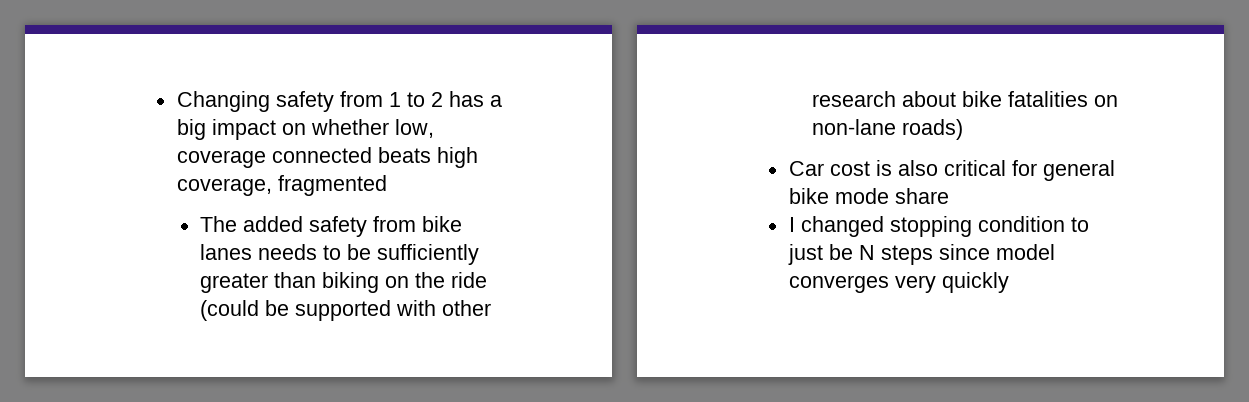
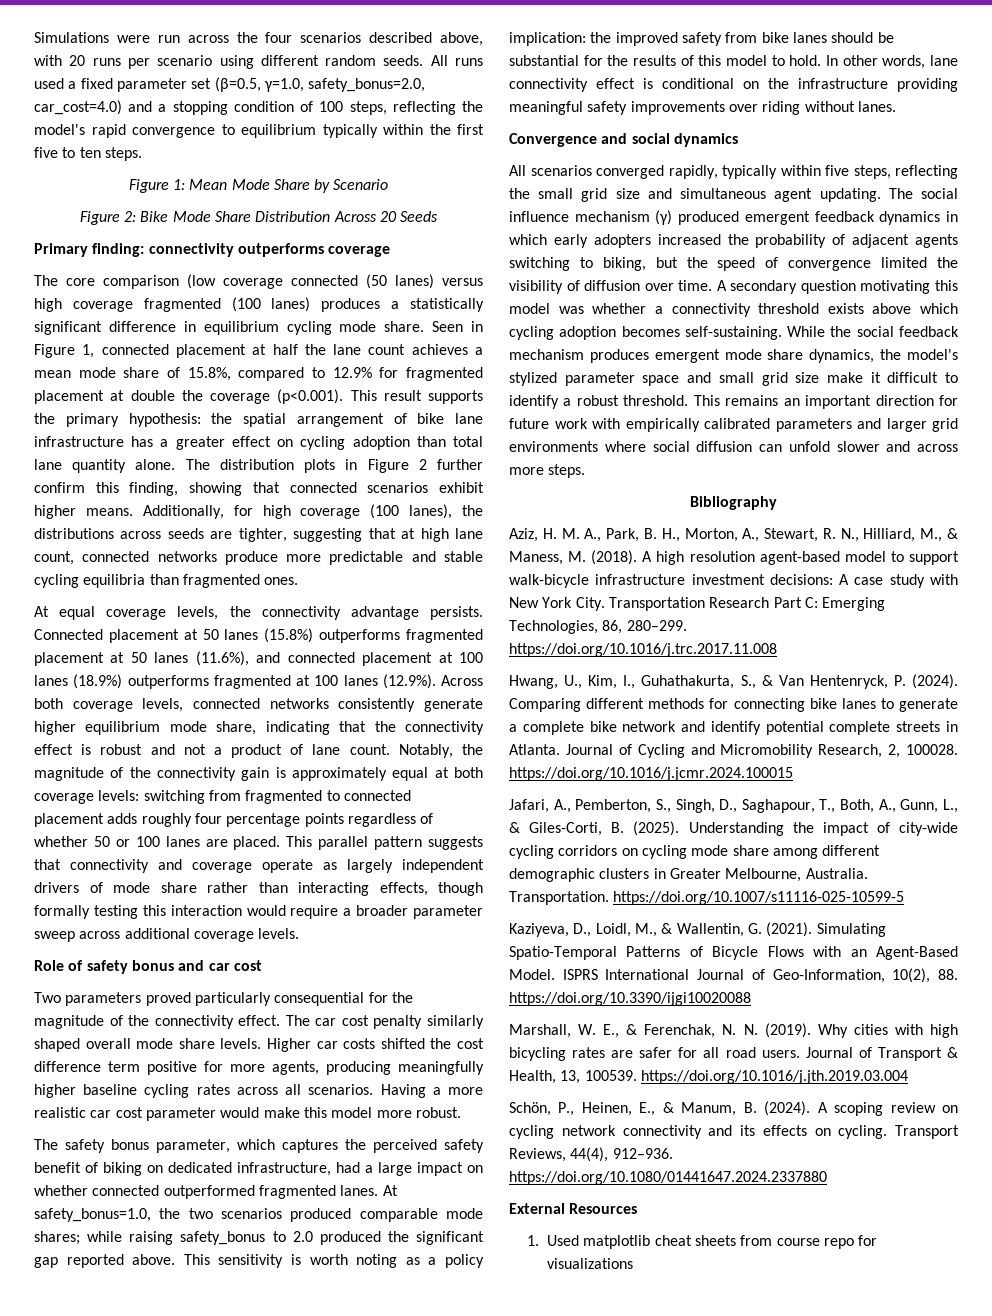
- Changing safety from 1 to 2 has a big impact on whether low, coverage connected beats high coverage, fragmented
- The added safety from bike lanes needs to be sufficiently greater than biking on the ride (could be supported with other research about bike fatalities on non-lane roads)
- Car cost is also critical for general bike mode share
- I changed stopping condition to just be N steps since model converges very quickly
+ Simulations were run across the four scenarios described above, with 20 runs per scenario using different random seeds. All runs used a fixed parameter set (β=0.5, γ=1.0, safety_bonus=2.0, car_cost=4.0) and a stopping condition of 100 steps, reflecting the model's rapid convergence to equilibrium typically within the first five to ten steps.
+ Figure 1: Mean Mode Share by Scenario
+ Figure 2: Bike Mode Share Distribution Across 20 Seeds
+ Primary finding: connectivity outperforms coverage
+ The core comparison (low coverage connected (50 lanes) versus high coverage fragmented (100 lanes) produces a statistically significant difference in equilibrium cycling mode share. Seen in Figure 1, connected placement at half the lane count achieves a mean mode share of 15.8%, compared to 12.9% for fragmented placement at double the coverage (p<0.001). This result supports the primary hypothesis: the spatial arrangement of bike lane infrastructure has a greater effect on cycling adoption than total lane quantity alone. The distribution plots in Figure 2 further confirm this finding, showing that connected scenarios exhibit higher means. Additionally, for high coverage (100 lanes), the distributions across seeds are tighter, suggesting that at high lane count, connected networks produce more predictable and stable cycling equilibria than fragmented ones.
+ At equal coverage levels, the connectivity advantage persists. Connected placement at 50 lanes (15.8%) outperforms fragmented placement at 50 lanes (11.6%), and connected placement at 100 lanes (18.9%) outperforms fragmented at 100 lanes (12.9%). Across both coverage levels, connected networks consistently generate higher equilibrium mode share, indicating that the connectivity effect is robust and not a product of lane count. Notably, the magnitude of the connectivity gain is approximately equal at both coverage levels: switching from fragmented to connected placement adds roughly four percentage points regardless of whether 50 or 100 lanes are placed. This parallel pattern suggests that connectivity and coverage operate as largely independent drivers of mode share rather than interacting effects, though formally testing this interaction would require a broader parameter sweep across additional coverage levels.
+ Role of safety bonus and car cost
+ Two parameters proved particularly consequential for the magnitude of the connectivity effect. The car cost penalty similarly shaped overall mode share levels. Higher car costs shifted the cost difference term positive for more agents, producing meaningfully higher baseline cycling rates across all scenarios. Having a more realistic car cost parameter would make this model more robust.
+ The safety bonus parameter, which captures the perceived safety benefit of biking on dedicated infrastructure, had a large impact on whether connected outperformed fragmented lanes. At safety_bonus=1.0, the two scenarios produced comparable mode shares; while raising safety_bonus to 2.0 produced the significant gap reported above. This sensitivity is worth noting as a policy implication: the improved safety from bike lanes should be substantial for the results of this model to hold. In other words, lane connectivity effect is conditional on the infrastructure providing meaningful safety improvements over riding without lanes.
+ Convergence and social dynamics
+ All scenarios converged rapidly, typically within five steps, reflecting the small grid size and simultaneous agent updating. The social influence mechanism (γ) produced emergent feedback dynamics in which early adopters increased the probability of adjacent agents switching to biking, but the speed of convergence limited the visibility of diffusion over time. A secondary question motivating this model was whether a connectivity threshold exists above which cycling adoption becomes self-sustaining. While the social feedback mechanism produces emergent mode share dynamics, the model's stylized parameter space and small grid size make it difficult to identify a robust threshold. This remains an important direction for future work with empirically calibrated parameters and larger grid environments where social diffusion can unfold slower and across more steps.
+ Bibliography
+ Aziz, H. M. A., Park, B. H., Morton, A., Stewart, R. N., Hilliard, M., & Maness, M. (2018). A high resolution agent-based model to support walk-bicycle infrastructure investment decisions: A case study with New York City. Transportation Research Part C: Emerging Technologies, 86, 280–299. https://doi.org/10.1016/j.trc.2017.11.008
+ Hwang, U., Kim, I., Guhathakurta, S., & Van Hentenryck, P. (2024). Comparing different methods for connecting bike lanes to generate a complete bike network and identify potential complete streets in Atlanta. Journal of Cycling and Micromobility Research, 2, 100028. https://doi.org/10.1016/j.jcmr.2024.100015
+ Jafari, A., Pemberton, S., Singh, D., Saghapour, T., Both, A., Gunn, L., & Giles-Corti, B. (2025). Understanding the impact of city-wide cycling corridors on cycling mode share among different demographic clusters in Greater Melbourne, Australia. Transportation. https://doi.org/10.1007/s11116-025-10599-5
+ Kaziyeva, D., Loidl, M., & Wallentin, G. (2021). Simulating Spatio-Temporal Patterns of Bicycle Flows with an Agent-Based Model. ISPRS International Journal of Geo-Information, 10(2), 88. https://doi.org/10.3390/ijgi10020088
+ Marshall, W. E., & Ferenchak, N. N. (2019). Why cities with high bicycling rates are safer for all road users. Journal of Transport & Health, 13, 100539. https://doi.org/10.1016/j.jth.2019.03.004
+ Schön, P., Heinen, E., & Manum, B. (2024). A scoping review on cycling network connectivity and its effects on cycling. Transport Reviews, 44(4), 912–936. https://doi.org/10.1080/01441647.2024.2337880
+ External Resources
+ 1. Used matplotlib cheat sheets from course repo for visualizations

